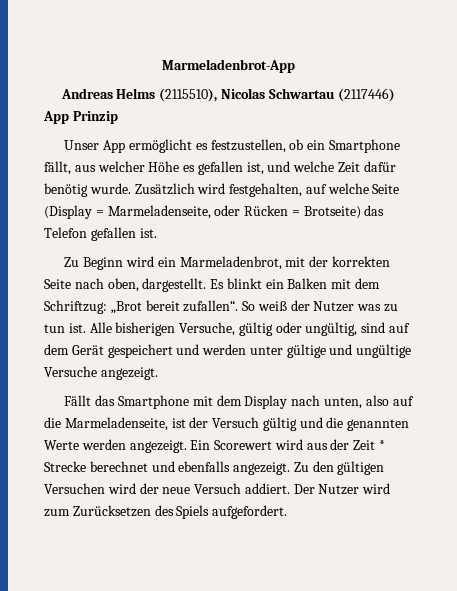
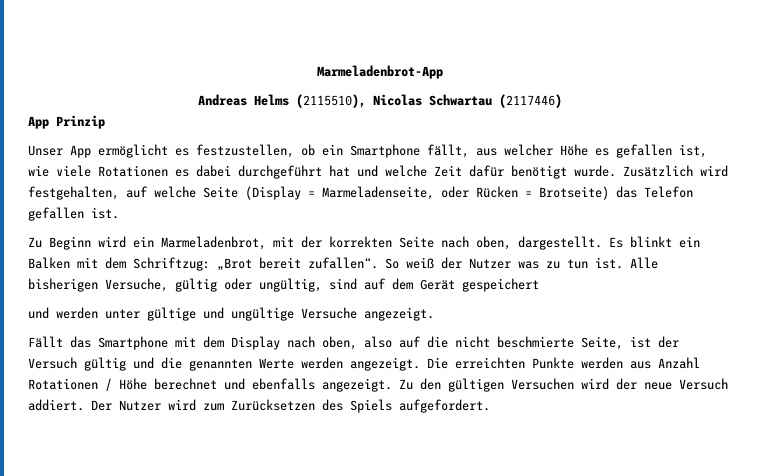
- Unser App ermöglicht es festzustellen, ob ein Smartphone fällt, aus welcher Höhe es gefallen ist, und welche Zeit dafür benötig wurde.
+ Unser App ermöglicht es festzustellen, ob ein Smartphone fällt, aus welcher Höhe es gefallen ist, wie viele Rotationen es dabei durchgeführt hat und welche Zeit dafür benötigt wurde.
- Alle bisherigen Versuche, gültig oder ungültig, sind auf dem Gerät gespeichert und werden unter gültige und ungültige Versuche angezeigt.
+ Alle bisherigen Versuche, gültig oder ungültig, sind auf dem Gerät gespeichert
+ und werden unter gültige und ungültige Versuche angezeigt.
- Fällt das Smartphone mit dem Display nach unten, also auf die Marmeladenseite, ist der Versuch gültig und die genannten Werte werden angezeigt.
+ Fällt das Smartphone mit dem Display nach oben, also auf die nicht beschmierte Seite, ist der Versuch gültig und die genannten Werte werden angezeigt.
- Ein Scorewert wird aus der Zeit * Strecke berechnet und ebenfalls angezeigt.
+ Die erreichten Punkte werden aus Anzahl Rotationen / Höhe berechnet und ebenfalls angezeigt.

